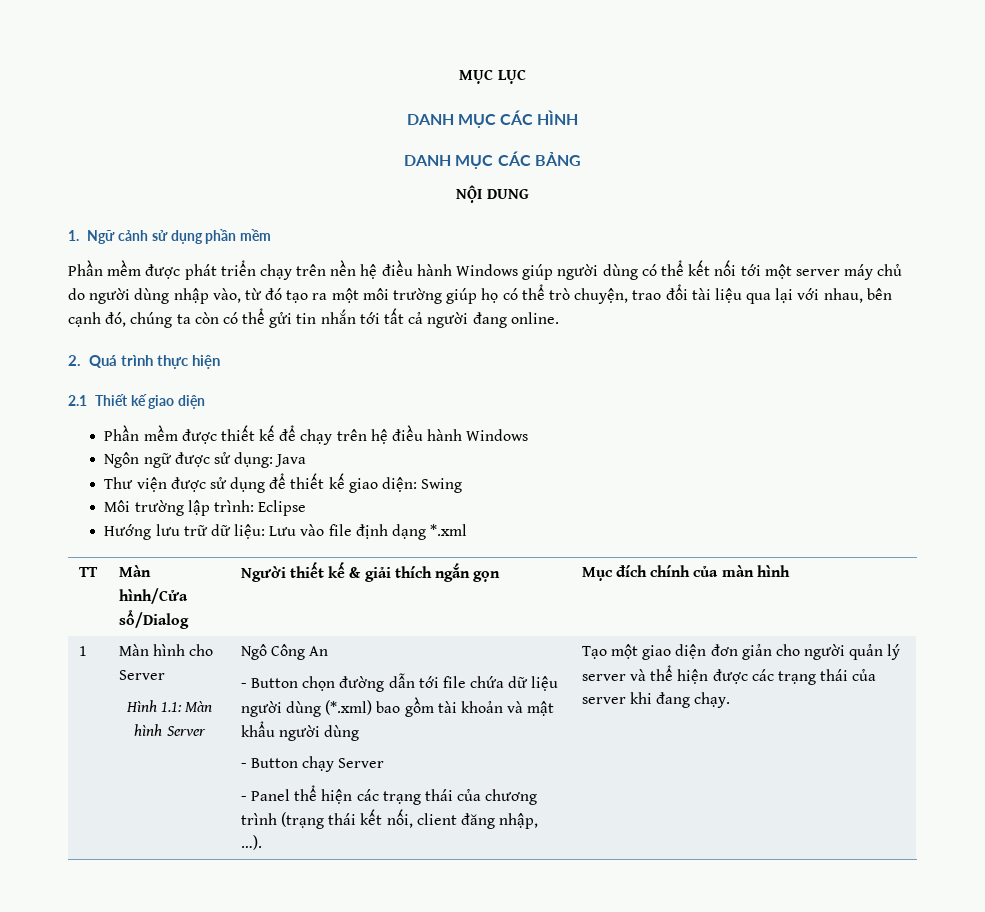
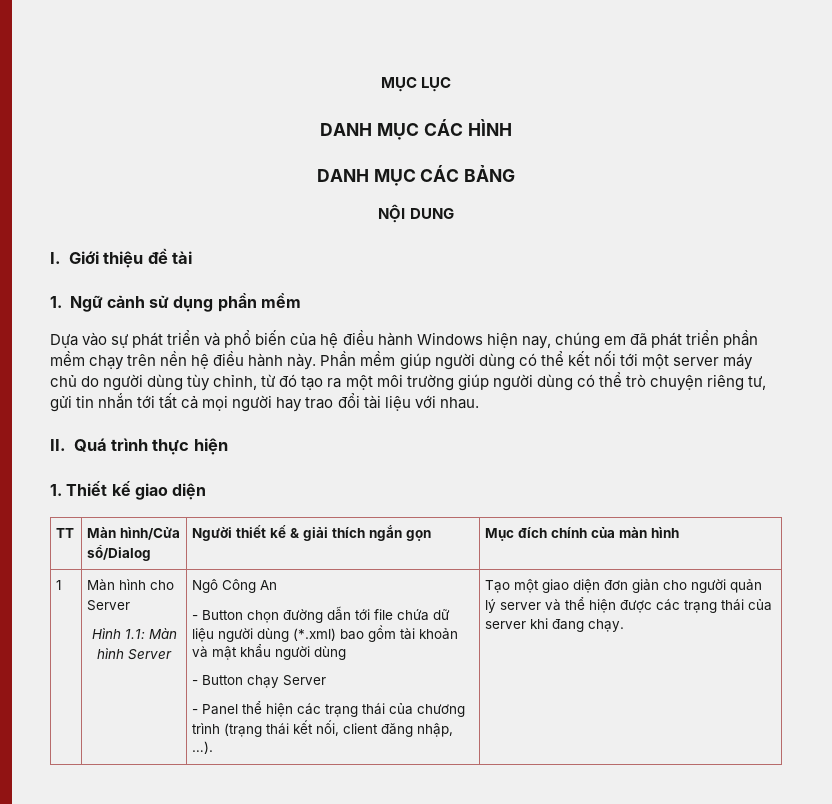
+ I. Giới thiệu đề tài
- Phần mềm được phát triển chạy trên nền hệ điều hành Windows giúp người dùng có thể kết nối tới một server máy chủ do người dùng nhập vào, từ đó tạo ra một môi trường giúp họ có thể trò chuyện, trao đổi tài liệu qua lại với nhau, bên cạnh đó, chúng ta còn có thể gửi tin nhắn tới tất cả người đang online.
- 2. Quá trình thực hiện
+ Dựa vào sự phát triển và phổ biến của hệ điều hành Windows hiện nay, chúng em đã phát triển phần mềm chạy trên nền hệ điều hành này. Phần mềm giúp người dùng có thể kết nối tới một server máy chủ do người dùng tùy chỉnh, từ đó tạo ra một môi trường giúp người dùng có thể trò chuyện riêng tư, gửi tin nhắn tới tất cả mọi người hay trao đổi tài liệu với nhau.
+ II. Quá trình thực hiện
- 2.1 Thiết kế giao diện
+ 1. Thiết kế giao diện
- Phần mềm được thiết kế để chạy trên hệ điều hành Windows
- Ngôn ngữ được sử dụng: Java
- Thư viện được sử dụng để thiết kế giao diện: Swing
- Môi trường lập trình: Eclipse
- Hướng lưu trữ dữ liệu: Lưu vào file định dạng *.xml

